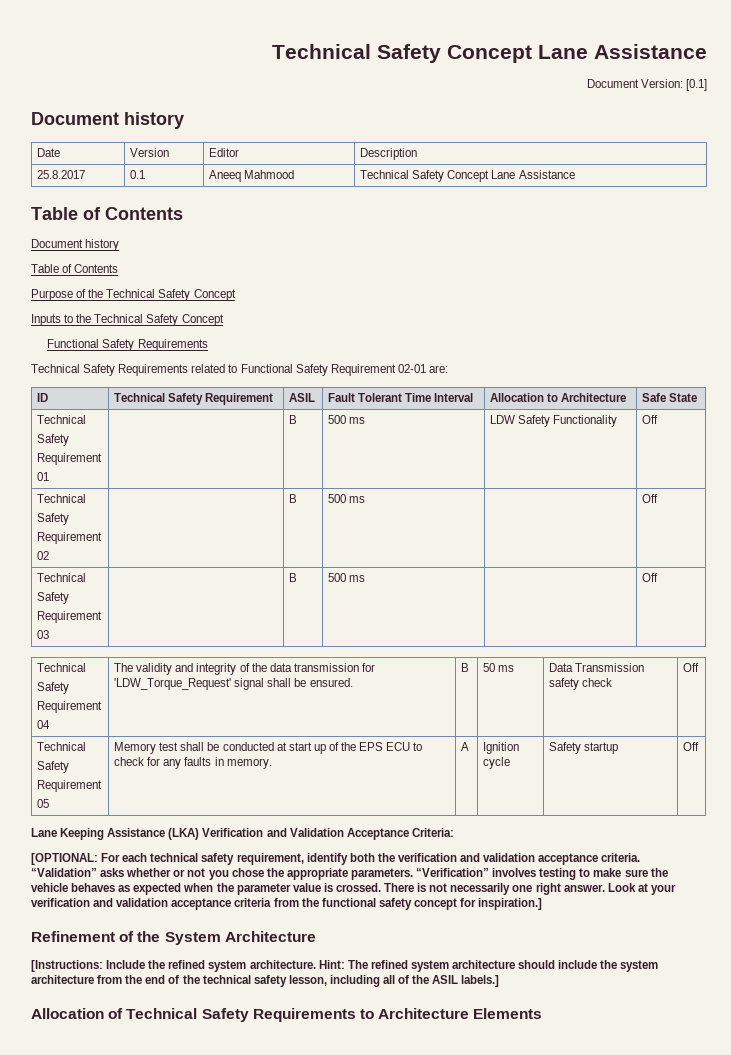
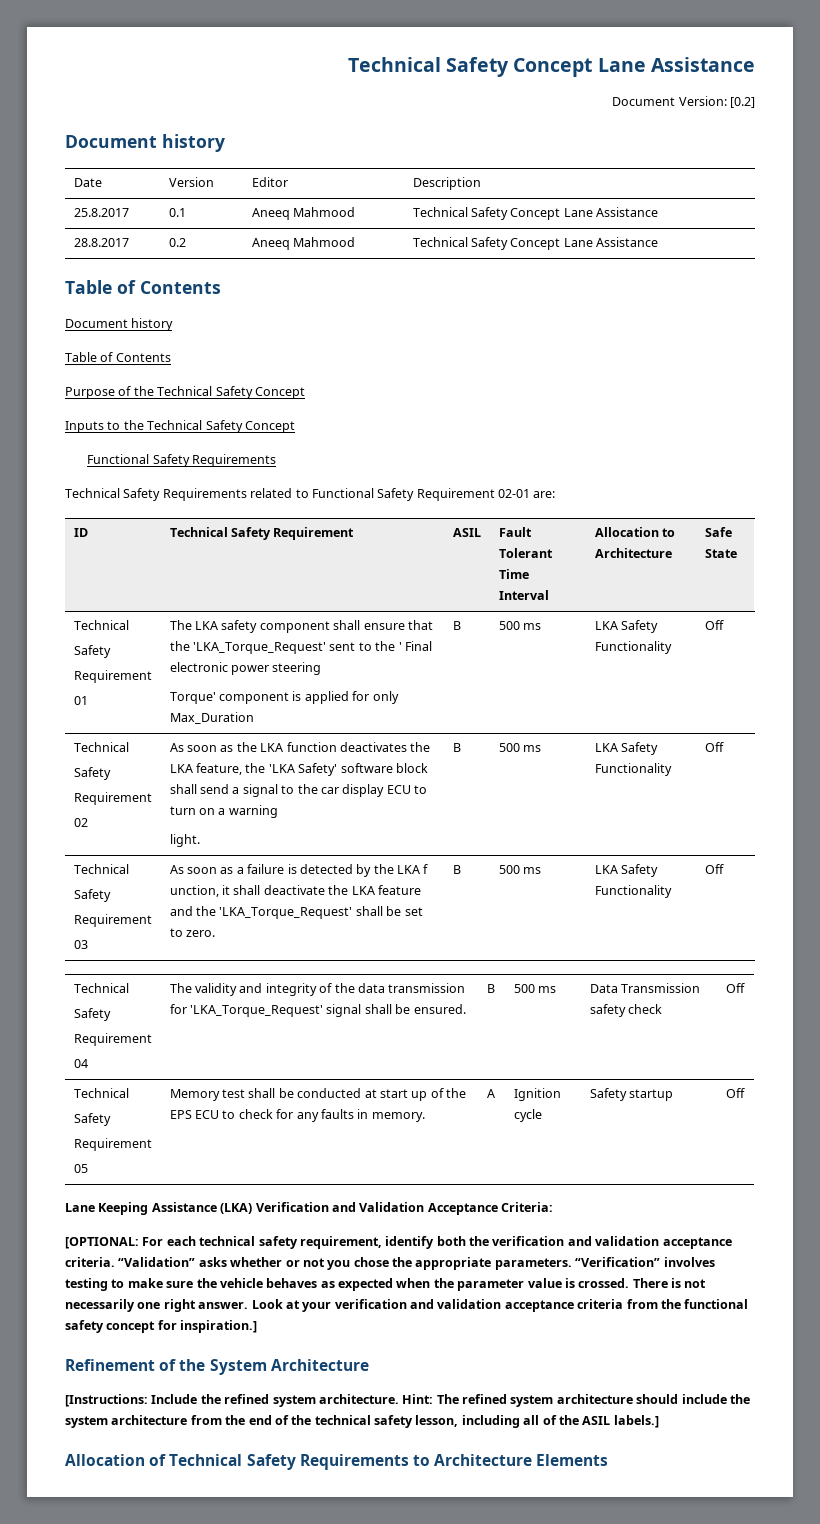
- Document Version: [0.1]
+ Document Version: [0.2]
+ 28.8.2017 | 0.2 | Aneeq Mahmood | Technical Safety Concept Lane Assistance
  ID | Technical Safety Requirement | ASIL | Fault Tolerant Time Interval | Allocation to Architecture | Safe State
  Technical
  Safety
  Requirement
- 01 | | B | 500 ms | LDW Safety Functionality | Off
+ 01 | The LKA safety component shall ensure that the 'LKA_Torque_Request' sent to the ' Final electronic power steering
+ Torque' component is applied for only Max_Duration | B | 500 ms | LKA Safety Functionality | Off
- 02 | | B | 500 ms | | Off
+ 02 | As soon as the LKA function deactivates the LKA feature, the 'LKA Safety' software block shall send a signal to the car display ECU to turn on a warning
+ light. | B | 500 ms | LKA Safety Functionality | Off
  Technical
  Safety
  Requirement
- 03 | | B | 500 ms | | Off
+ 03 | As soon as a failure is detected by the LKA f unction, it shall deactivate the LKA feature and the 'LKA_Torque_Request' shall be set to zero. | B | 500 ms | LKA Safety Functionality | Off
  Technical
  Safety
  Requirement
- 04 | The validity and integrity of the data transmission for 'LDW_Torque_Request' signal shall be ensured. | B | 50 ms | Data Transmission safety check | Off
+ 04 | The validity and integrity of the data transmission for 'LKA_Torque_Request' signal shall be ensured. | B | 500 ms | Data Transmission safety check | Off

